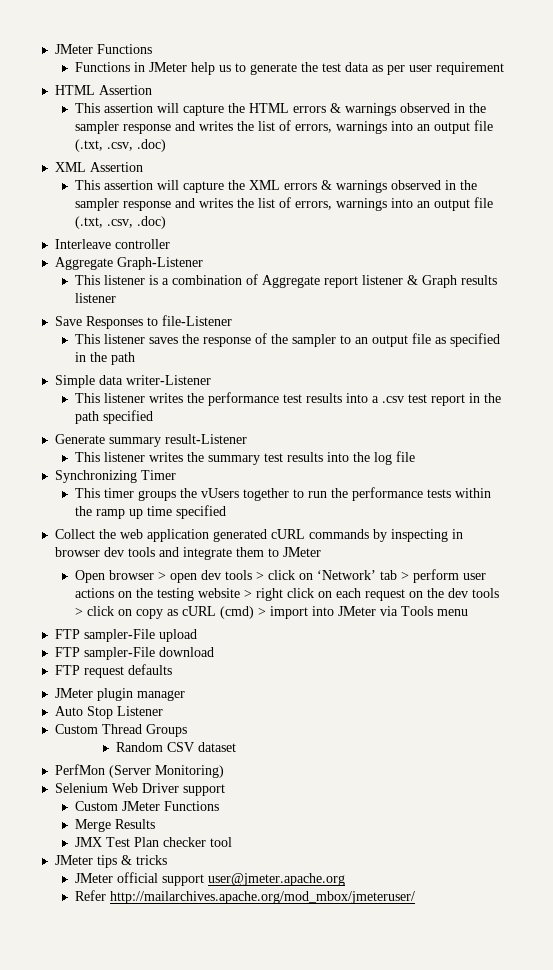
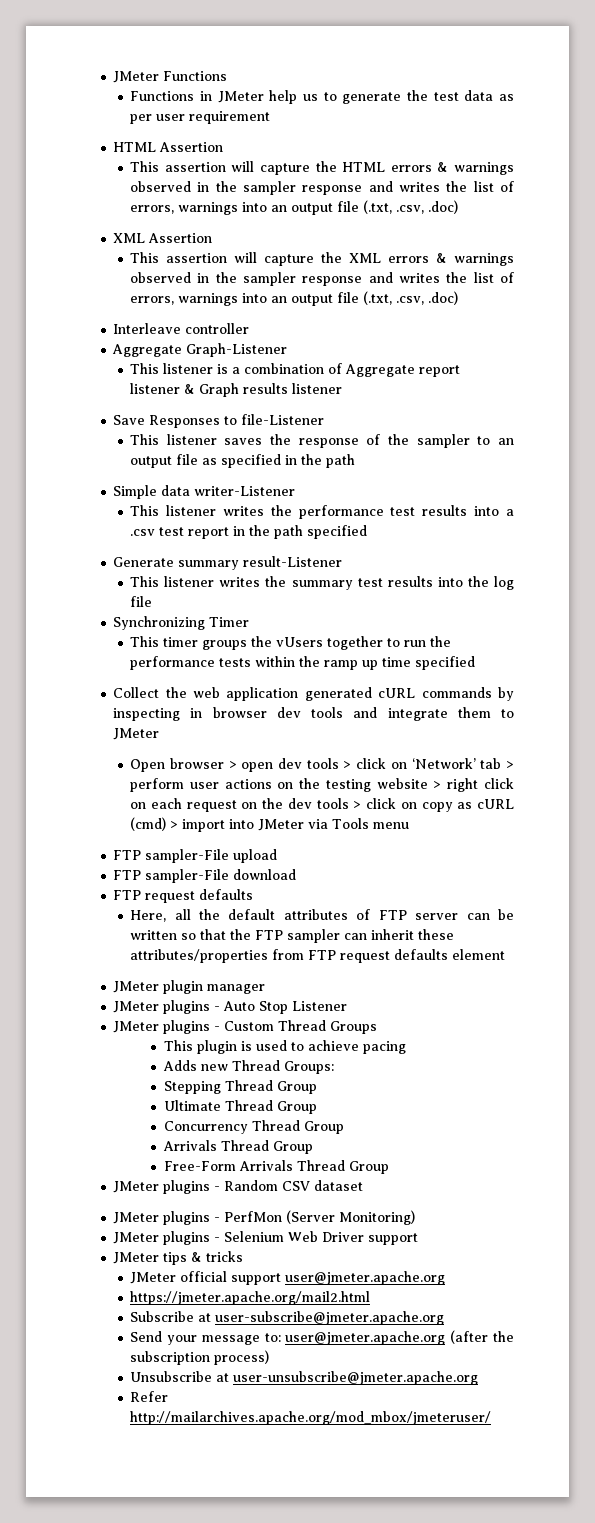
+ Here, all the default attributes of FTP server can be written so that the FTP sampler can inherit these attributes/properties from FTP request defaults element
- Auto Stop Listener
+ JMeter plugins - Auto Stop Listener
- Custom Thread Groups
+ JMeter plugins - Custom Thread Groups
- Random CSV dataset
+ This plugin is used to achieve pacing
+ Adds new Thread Groups:
+ Stepping Thread Group
+ Ultimate Thread Group
+ Concurrency Thread Group
+ Arrivals Thread Group
+ Free-Form Arrivals Thread Group
+ JMeter plugins - Random CSV dataset
- PerfMon (Server Monitoring)
+ JMeter plugins - PerfMon (Server Monitoring)
- Selenium Web Driver support
+ JMeter plugins - Selenium Web Driver support
- Custom JMeter Functions
- Merge Results
- JMX Test Plan checker tool
+ https://jmeter.apache.org/mail2.html
+ Subscribe at user-subscribe@jmeter.apache.org
+ Send your message to: user@jmeter.apache.org (after the subscription process)
+ Unsubscribe at user-unsubscribe@jmeter.apache.org

